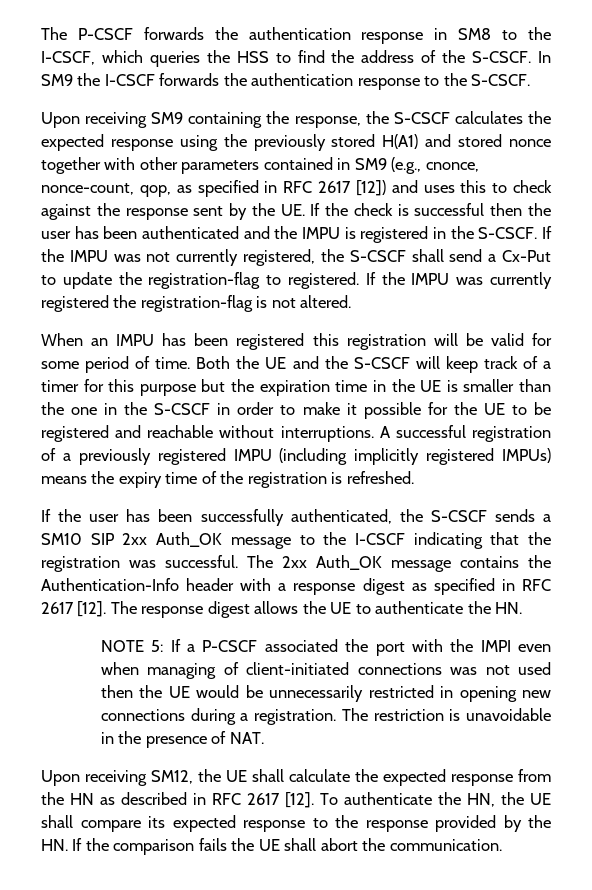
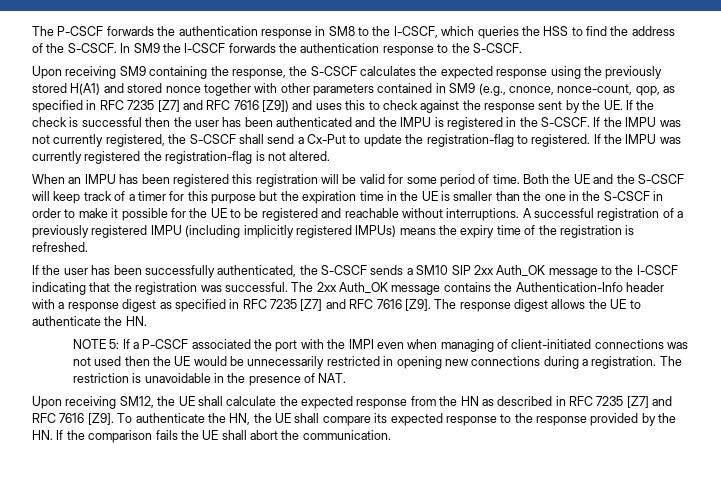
- Upon receiving SM9 containing the response, the S-CSCF calculates the expected response using the previously stored H(A1) and stored nonce together with other parameters contained in SM9 (e.g., cnonce, nonce-count, qop, as specified in RFC 2617 [12]) and uses this to check against the response sent by the UE. If the check is successful then the user has been authenticated and the IMPU is registered in the S-CSCF.
+ Upon receiving SM9 containing the response, the S-CSCF calculates the expected response using the previously stored H(A1) and stored nonce together with other parameters contained in SM9 (e.g., cnonce, nonce-count, qop, as specified in RFC 7235 [Z7] and RFC 7616 [Z9]) and uses this to check against the response sent by the UE. If the check is successful then the user has been authenticated and the IMPU is registered in the S-CSCF.
- The 2xx Auth_OK message contains the Authentication-Info header with a response digest as specified in RFC 2617 [12]. The response digest allows the UE to authenticate the HN.
+ The 2xx Auth_OK message contains the Authentication-Info header with a response digest as specified in RFC 7235 [Z7] and RFC 7616 [Z9]. The response digest allows the UE to authenticate the HN.
- Upon receiving SM12, the UE shall calculate the expected response from the HN as described in RFC 2617 [12]. To authenticate the HN, the UE shall compare its expected response to the response provided by the HN. If the comparison fails the UE shall abort the communication.
+ Upon receiving SM12, the UE shall calculate the expected response from the HN as described in RFC 7235 [Z7] and RFC 7616 [Z9]. To authenticate the HN, the UE shall compare its expected response to the response provided by the HN. If the comparison fails the UE shall abort the communication.

